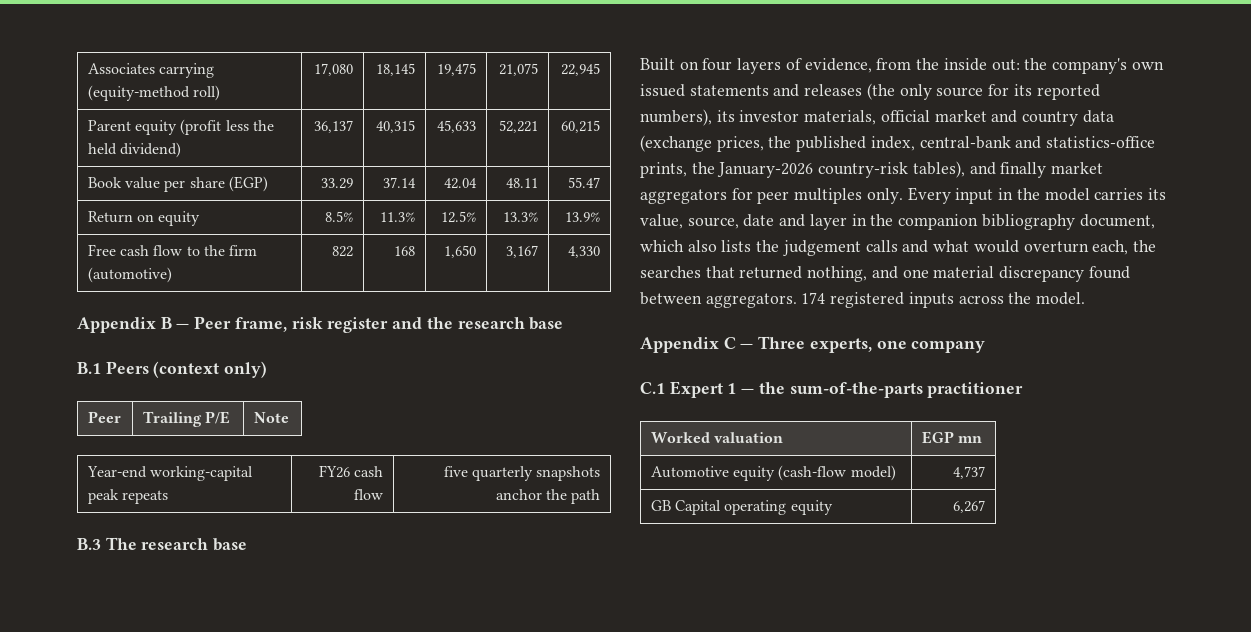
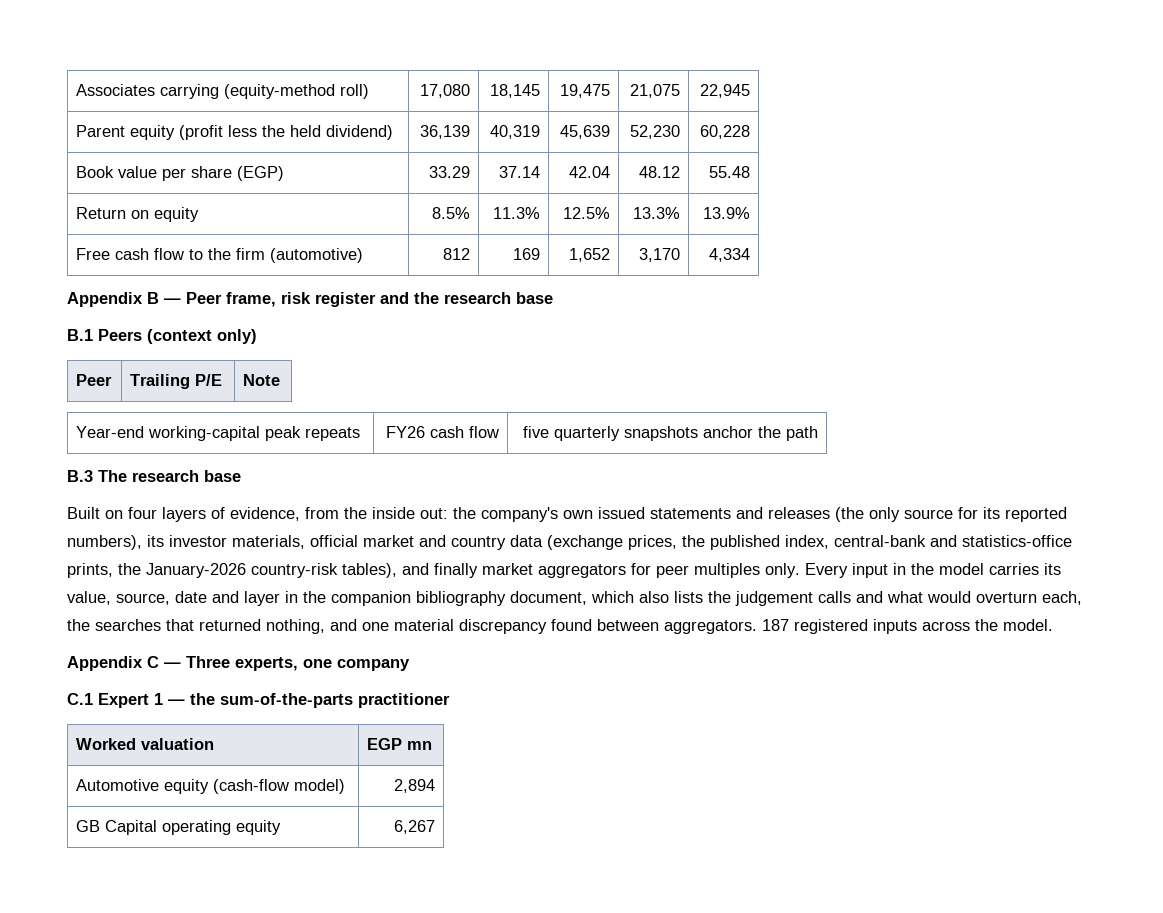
- Parent equity (profit less the held dividend) | 36,137 | 40,315 | 45,633 | 52,221 | 60,215
+ Parent equity (profit less the held dividend) | 36,139 | 40,319 | 45,639 | 52,230 | 60,228
- Book value per share (EGP) | 33.29 | 37.14 | 42.04 | 48.11 | 55.47
+ Book value per share (EGP) | 33.29 | 37.14 | 42.04 | 48.12 | 55.48
- Free cash flow to the firm (automotive) | 822 | 168 | 1,650 | 3,167 | 4,330
+ Free cash flow to the firm (automotive) | 812 | 169 | 1,652 | 3,170 | 4,334
- 174 registered inputs across the model.
+ 187 registered inputs across the model.
- Automotive equity (cash-flow model) | 4,737
+ Automotive equity (cash-flow model) | 2,894

